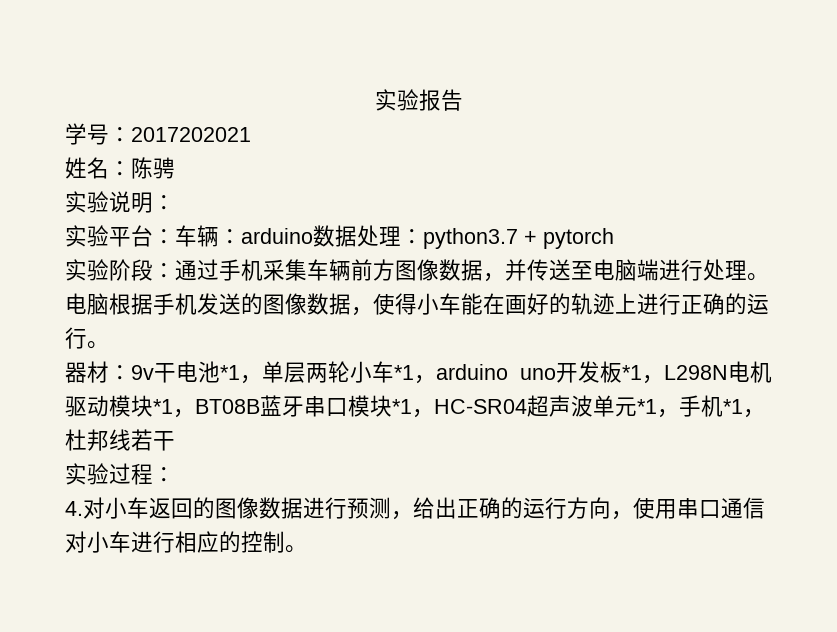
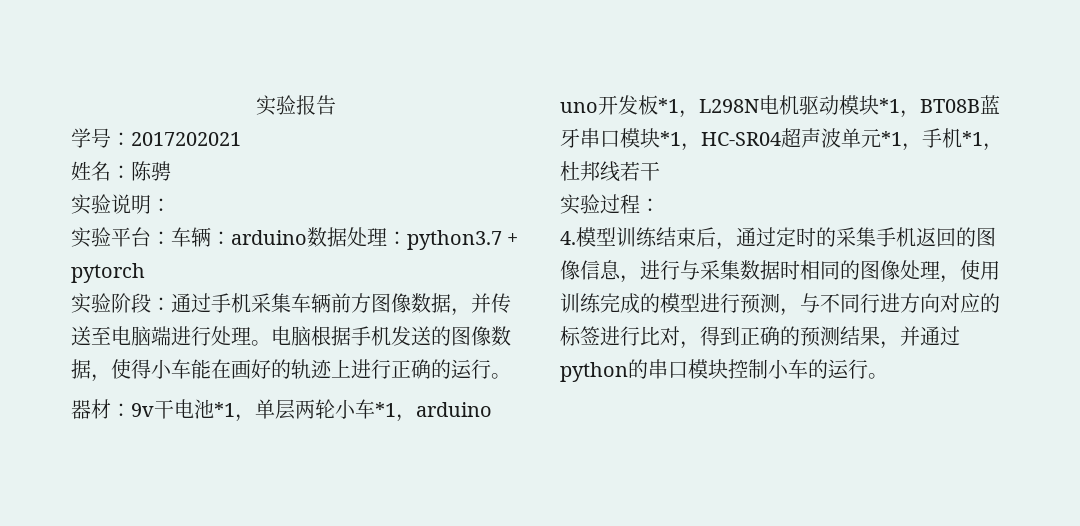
- 4.对小车返回的图像数据进行预测，给出正确的运行方向，使用串口通信对小车进行相应的控制。
+ 4.模型训练结束后，通过定时的采集手机返回的图像信息，进行与采集数据时相同的图像处理，使用训练完成的模型进行预测，与不同行进方向对应的标签进行比对，得到正确的预测结果，并通过python的串口模块控制小车的运行。

